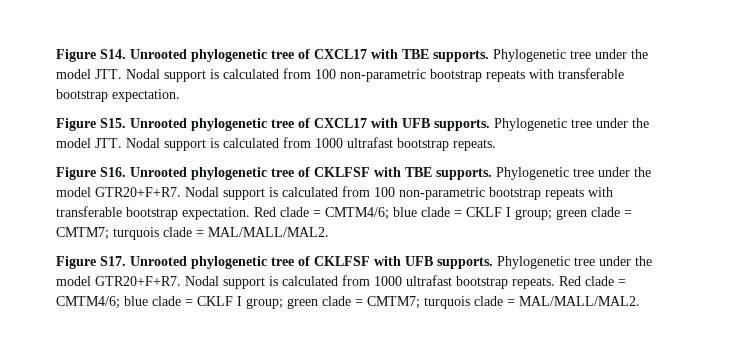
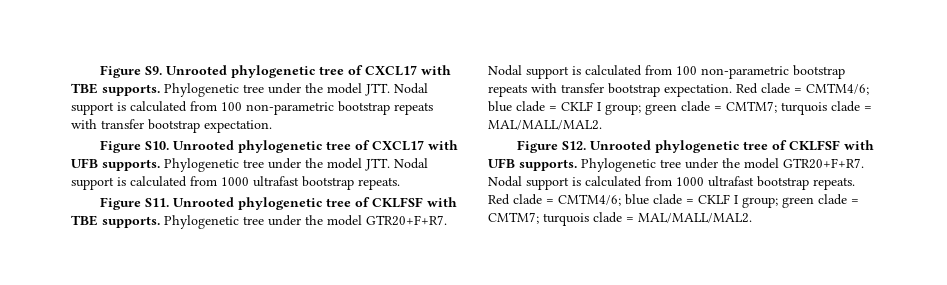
- Figure S14. Unrooted phylogenetic tree of CXCL17 with TBE supports.
+ Figure S9. Unrooted phylogenetic tree of CXCL17 with TBE supports.
- Phylogenetic tree under the model JTT. Nodal support is calculated from 100 non-parametric bootstrap repeats with transferable bootstrap expectation.
+ Phylogenetic tree under the model JTT. Nodal support is calculated from 100 non-parametric bootstrap repeats with transfer bootstrap expectation.
- Figure S15. Unrooted phylogenetic tree of CXCL17 with UFB supports.
+ Figure S10. Unrooted phylogenetic tree of CXCL17 with UFB supports.
- Figure S16. Unrooted phylogenetic tree of CKLFSF with TBE supports.
+ Figure S11. Unrooted phylogenetic tree of CKLFSF with TBE supports.
- Phylogenetic tree under the model GTR20+F+R7. Nodal support is calculated from 100 non-parametric bootstrap repeats with transferable bootstrap expectation.
+ Phylogenetic tree under the model GTR20+F+R7. Nodal support is calculated from 100 non-parametric bootstrap repeats with transfer bootstrap expectation.
- Figure S17. Unrooted phylogenetic tree of CKLFSF with UFB supports.
+ Figure S12. Unrooted phylogenetic tree of CKLFSF with UFB supports.

